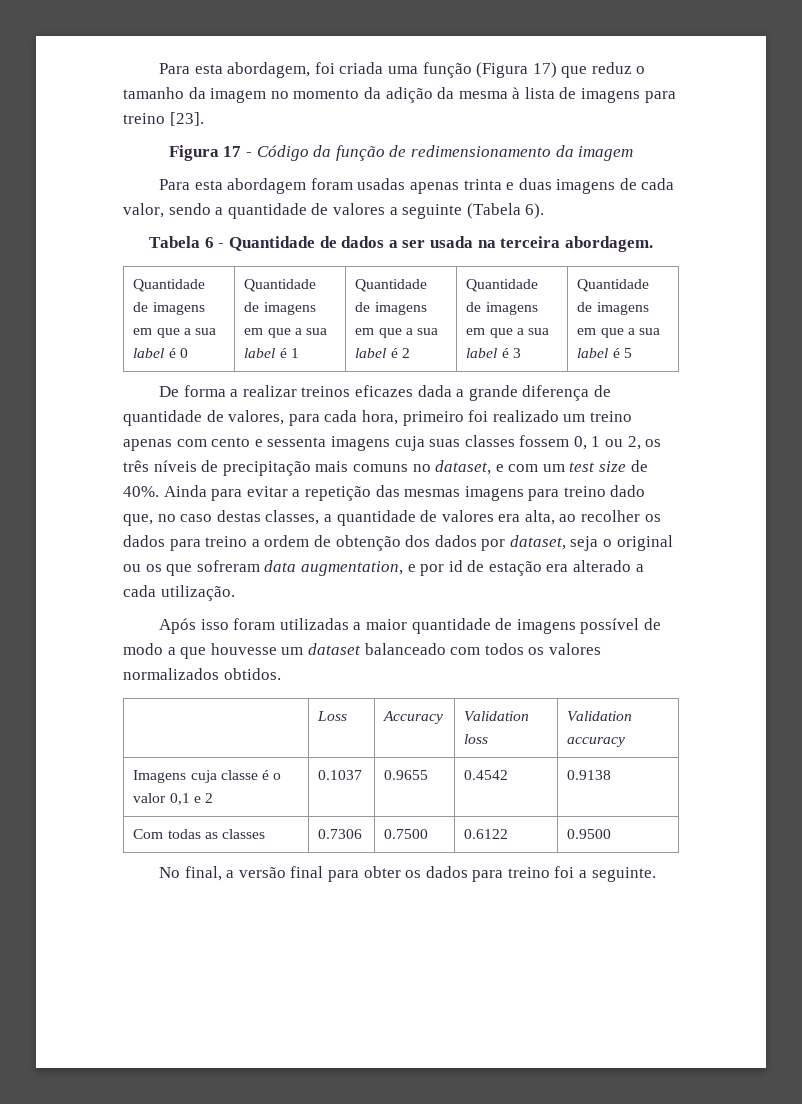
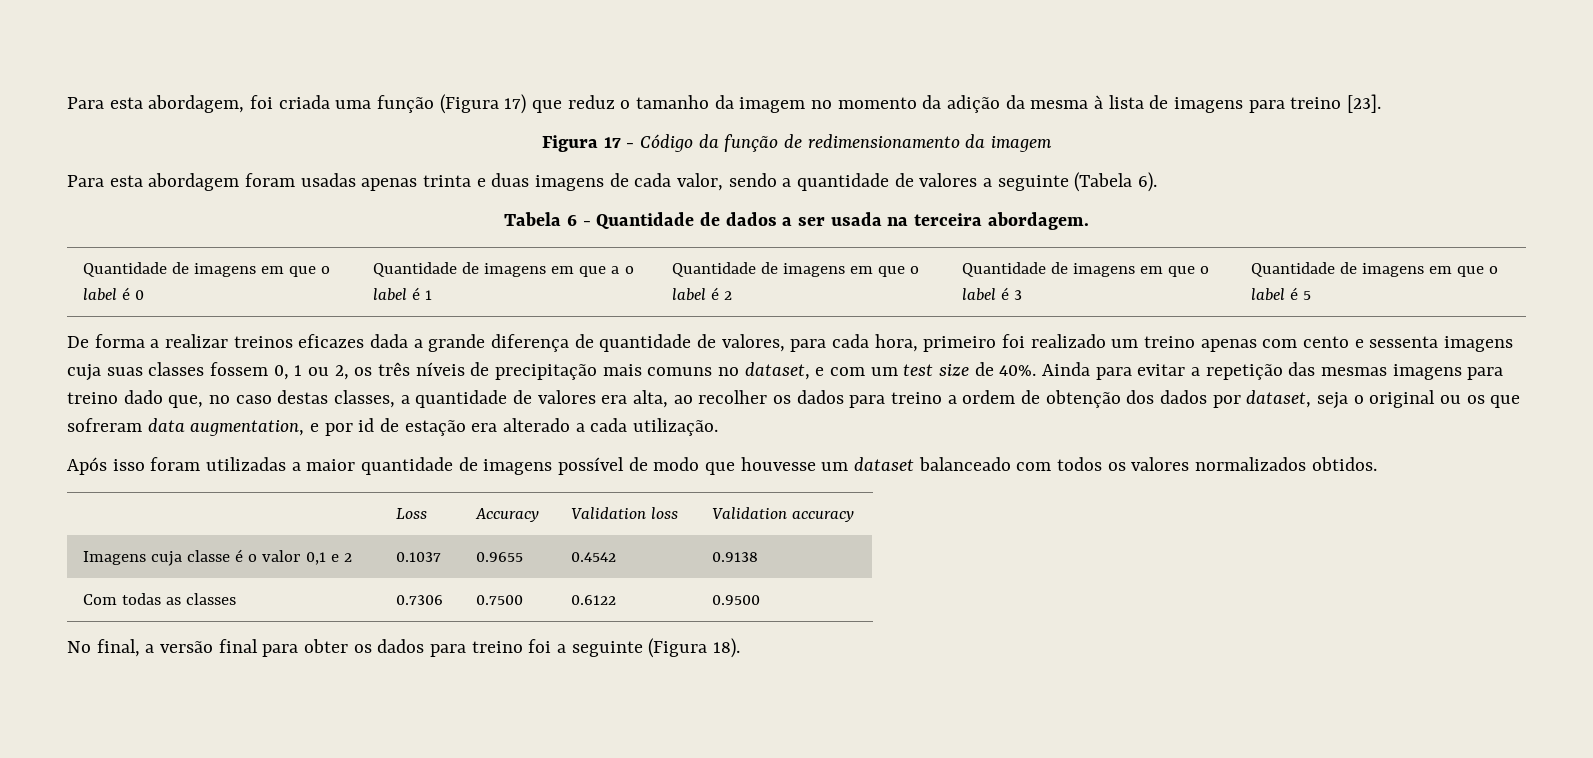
- Quantidade de imagens em que a sua label é 0
+ Quantidade de imagens em que o label é 0
- Quantidade de imagens em que a sua label é 1
+ Quantidade de imagens em que a o label é 1
- Quantidade de imagens em que a sua label é 2
+ Quantidade de imagens em que o label é 2
- Quantidade de imagens em que a sua label é 3
+ Quantidade de imagens em que o label é 3
- Quantidade de imagens em que a sua label é 5
+ Quantidade de imagens em que o label é 5
- Após isso foram utilizadas a maior quantidade de imagens possível de modo a que houvesse um dataset balanceado com todos os valores normalizados obtidos.
+ Após isso foram utilizadas a maior quantidade de imagens possível de modo que houvesse um dataset balanceado com todos os valores normalizados obtidos.
- No final, a versão final para obter os dados para treino foi a seguinte.
+ No final, a versão final para obter os dados para treino foi a seguinte (Figura 18).

